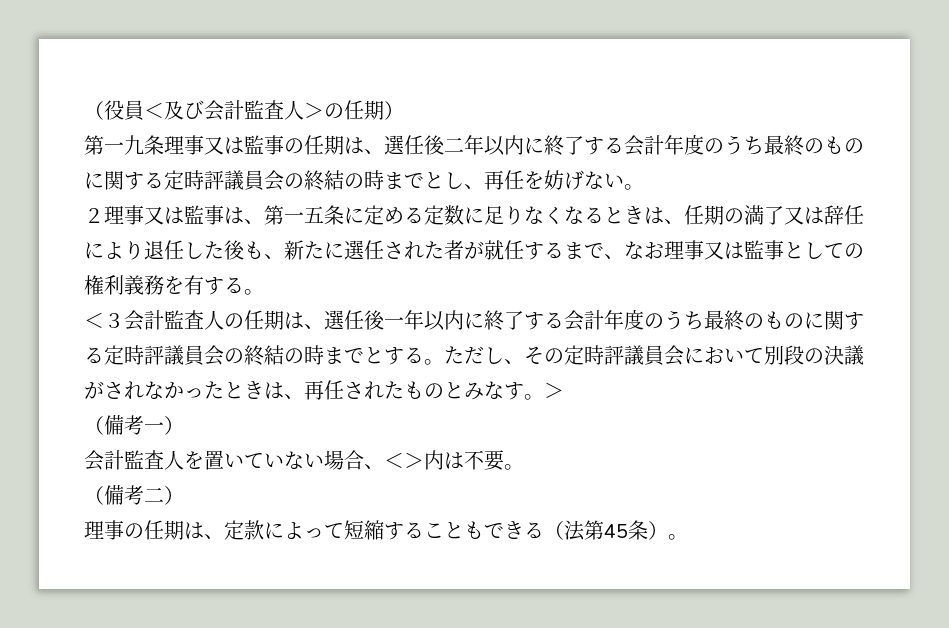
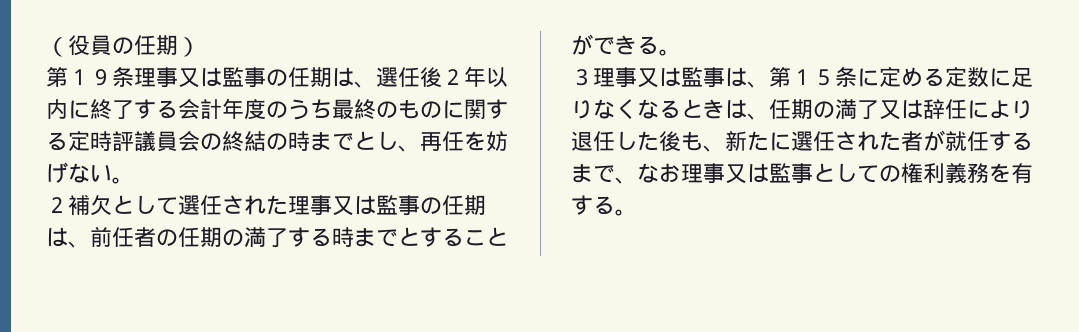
- （役員＜及び会計監査人＞の任期）
+ （役員の任期）
- 第一九条理事又は監事の任期は、選任後二年以内に終了する会計年度のうち最終のものに関する定時評議員会の終結の時までとし、再任を妨げない。
+ 第１９条理事又は監事の任期は、選任後２年以内に終了する会計年度のうち最終のものに関する定時評議員会の終結の時までとし、再任を妨げない。
- ２理事又は監事は、第一五条に定める定数に足りなくなるときは、任期の満了又は辞任により退任した後も、新たに選任された者が就任するまで、なお理事又は監事としての権利義務を有する。
+ ２補欠として選任された理事又は監事の任期は、前任者の任期の満了する時までとすることができる。
+ ３理事又は監事は、第１５条に定める定数に足りなくなるときは、任期の満了又は辞任により退任した後も、新たに選任された者が就任するまで、なお理事又は監事としての権利義務を有する。
- ＜３会計監査人の任期は、選任後一年以内に終了する会計年度のうち最終のものに関する定時評議員会の終結の時までとする。ただし、その定時評議員会において別段の決議がされなかったときは、再任されたものとみなす。＞
- （備考一）
- 会計監査人を置いていない場合、＜＞内は不要。
- （備考二）
- 理事の任期は、定款によって短縮することもできる（法第45条）。

